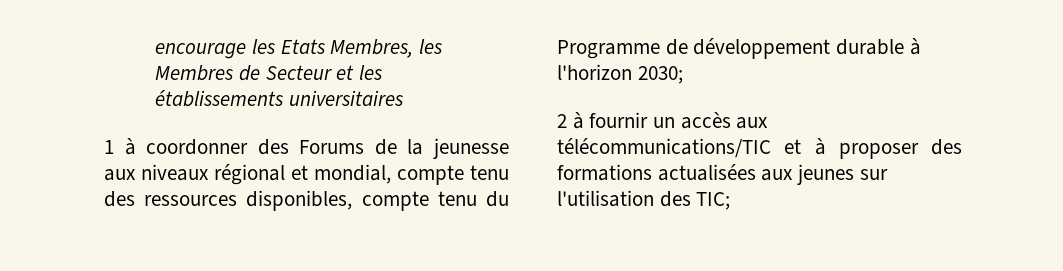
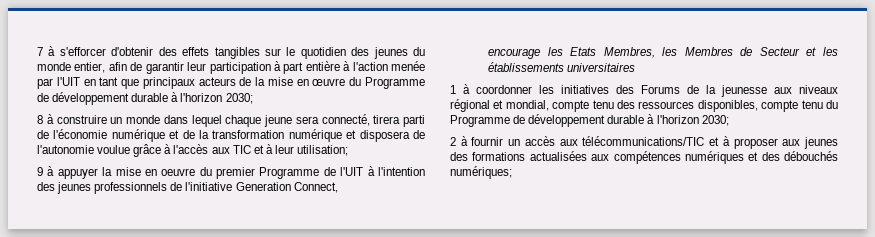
+ 7 à s'efforcer d'obtenir des effets tangibles sur le quotidien des jeunes du monde entier, afin de garantir leur participation à part entière à l'action menée par l'UIT en tant que principaux acteurs de la mise en œuvre du Programme de développement durable à l'horizon 2030;
+ 8 à construire un monde dans lequel chaque jeune sera connecté, tirera parti de l'économie numérique et de la transformation numérique et disposera de l'autonomie voulue grâce à l'accès aux TIC et à leur utilisation;
+ 9 à appuyer la mise en oeuvre du premier Programme de l'UIT à l'intention des jeunes professionnels de l'initiative Generation Connect,
- 1 à coordonner des Forums de la jeunesse aux niveaux régional et mondial, compte tenu des ressources disponibles, compte tenu du Programme de développement durable à l'horizon 2030;
+ 1 à coordonner les initiatives des Forums de la jeunesse aux niveaux régional et mondial, compte tenu des ressources disponibles, compte tenu du Programme de développement durable à l'horizon 2030;
- 2 à fournir un accès aux télécommunications/TIC et à proposer des formations actualisées aux jeunes sur l'utilisation des TIC;
+ 2 à fournir un accès aux télécommunications/TIC et à proposer aux jeunes des formations actualisées aux compétences numériques et des débouchés numériques;

